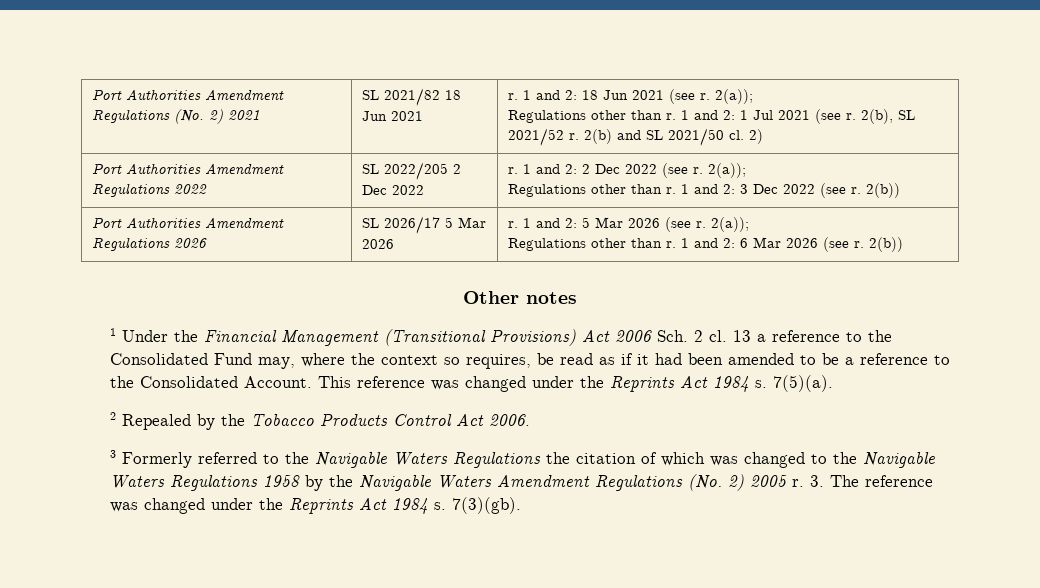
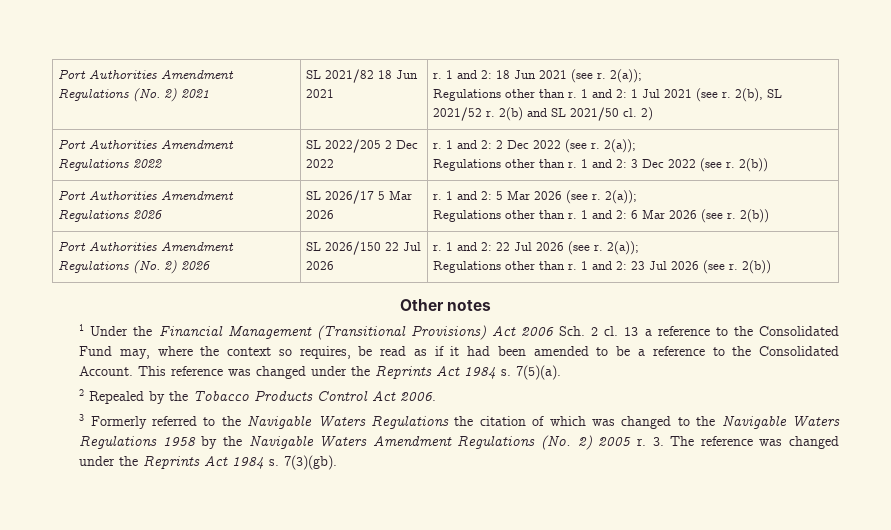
+ Port Authorities Amendment Regulations (No. 2) 2026 | SL 2026/150 22 Jul 2026 | r. 1 and 2: 22 Jul 2026 (see r. 2(a));
+ Regulations other than r. 1 and 2: 23 Jul 2026 (see r. 2(b))

